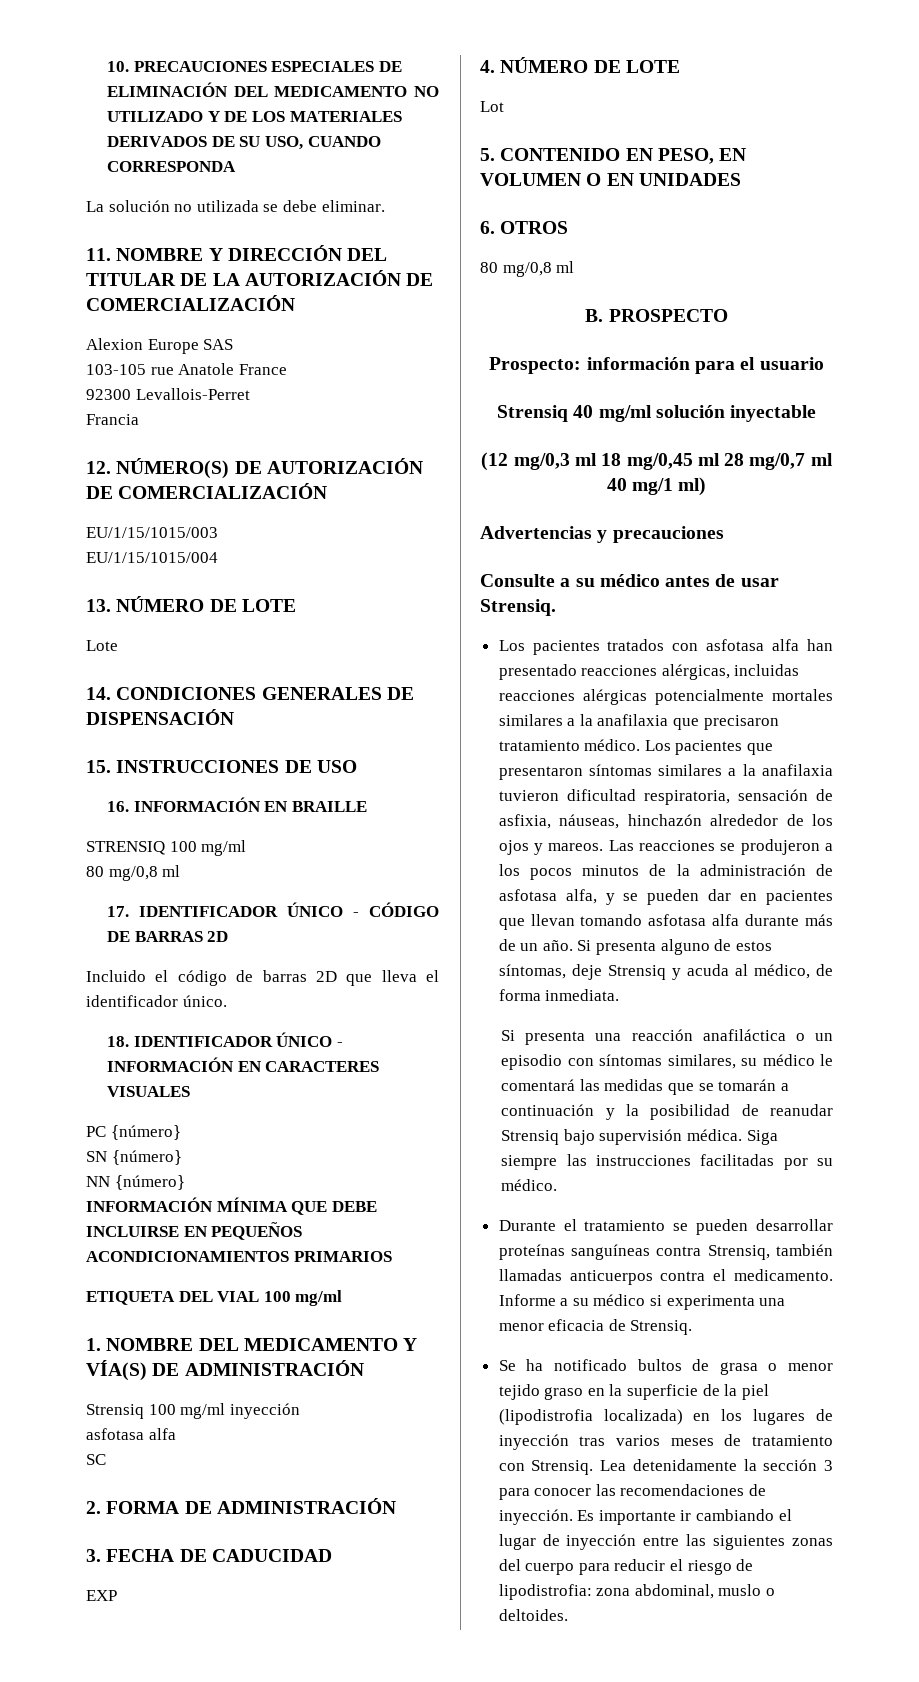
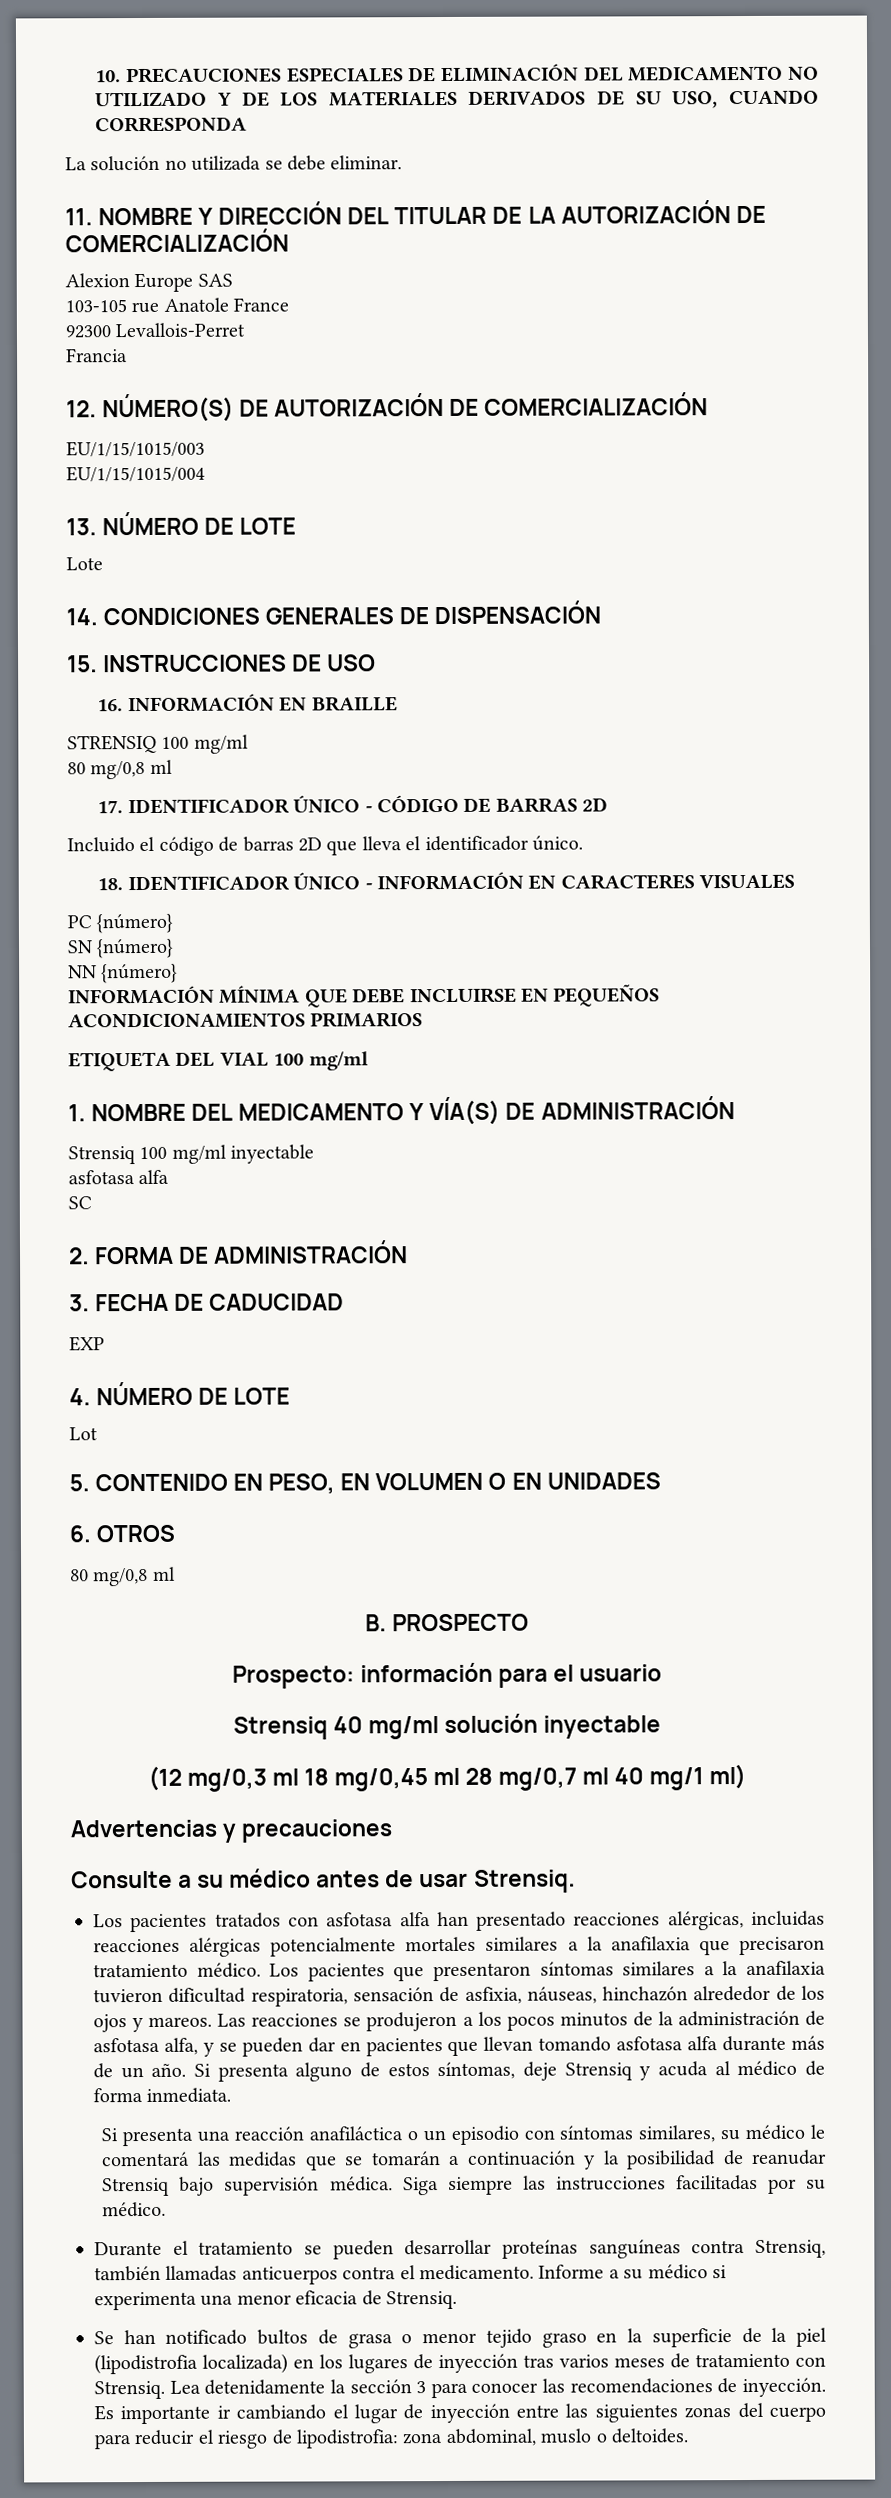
- Strensiq 100 mg/ml inyección
+ Strensiq 100 mg/ml inyectable
- Si presenta alguno de estos síntomas, deje Strensiq y acuda al médico, de forma inmediata.
+ Si presenta alguno de estos síntomas, deje Strensiq y acuda al médico de forma inmediata.
- Se ha notificado bultos de grasa o menor tejido graso en la superficie de la piel (lipodistrofia localizada) en los lugares de inyección tras varios meses de tratamiento con Strensiq.
+ Se han notificado bultos de grasa o menor tejido graso en la superficie de la piel (lipodistrofia localizada) en los lugares de inyección tras varios meses de tratamiento con Strensiq.

